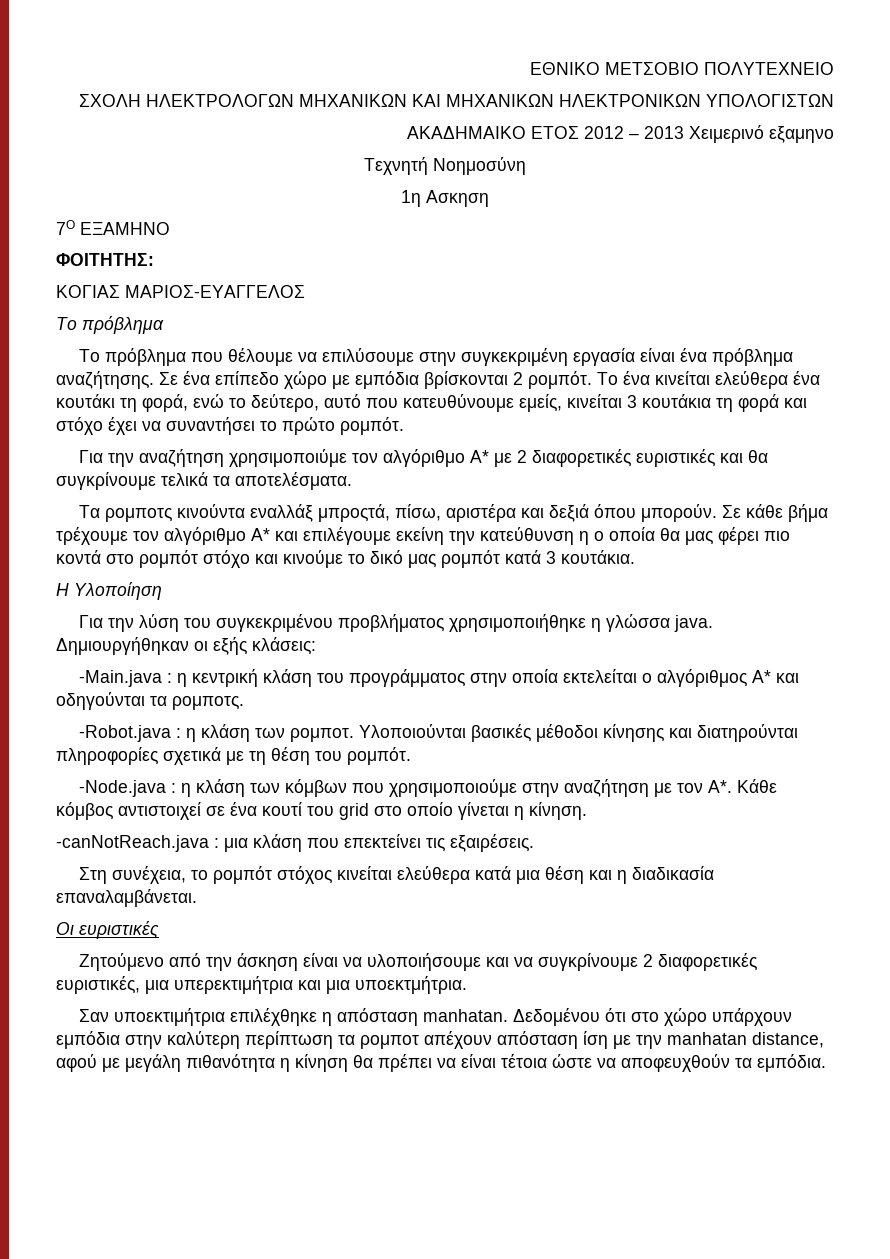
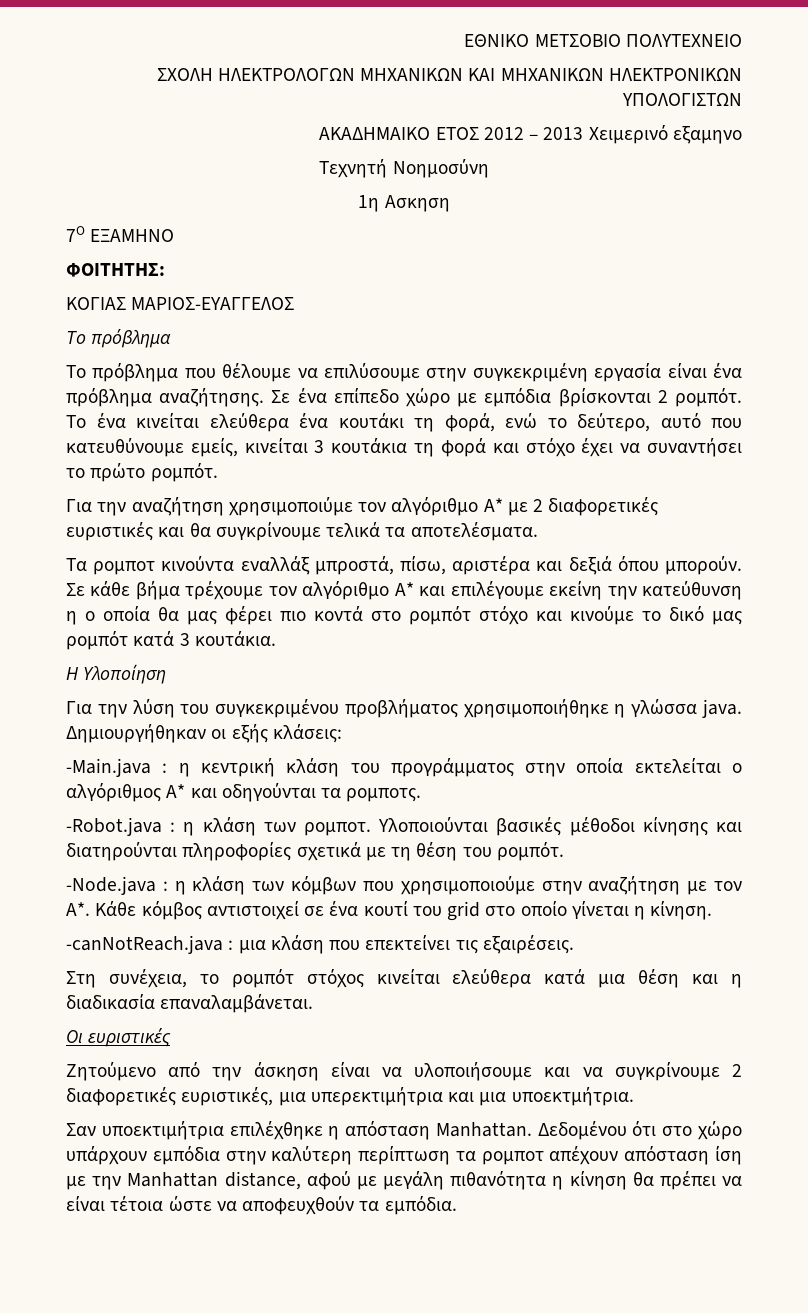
- Τα ρομποτς κινούντα εναλλάξ μπροςτά, πίσω, αριστέρα και δεξιά όπου μπορούν.
+ Τα ρομποτ κινούντα εναλλάξ μπροστά, πίσω, αριστέρα και δεξιά όπου μπορούν.
- Σαν υποεκτιμήτρια επιλέχθηκε η απόσταση manhatan.
+ Σαν υποεκτιμήτρια επιλέχθηκε η απόσταση Manhattan.
- Δεδομένου ότι στο χώρο υπάρχουν εμπόδια στην καλύτερη περίπτωση τα ρομποτ απέχουν απόσταση ίση με την manhatan distance, αφού με μεγάλη πιθανότητα η κίνηση θα πρέπει να είναι τέτοια ώστε να αποφευχθούν τα εμπόδια.
+ Δεδομένου ότι στο χώρο υπάρχουν εμπόδια στην καλύτερη περίπτωση τα ρομποτ απέχουν απόσταση ίση με την Manhattan distance, αφού με μεγάλη πιθανότητα η κίνηση θα πρέπει να είναι τέτοια ώστε να αποφευχθούν τα εμπόδια.

